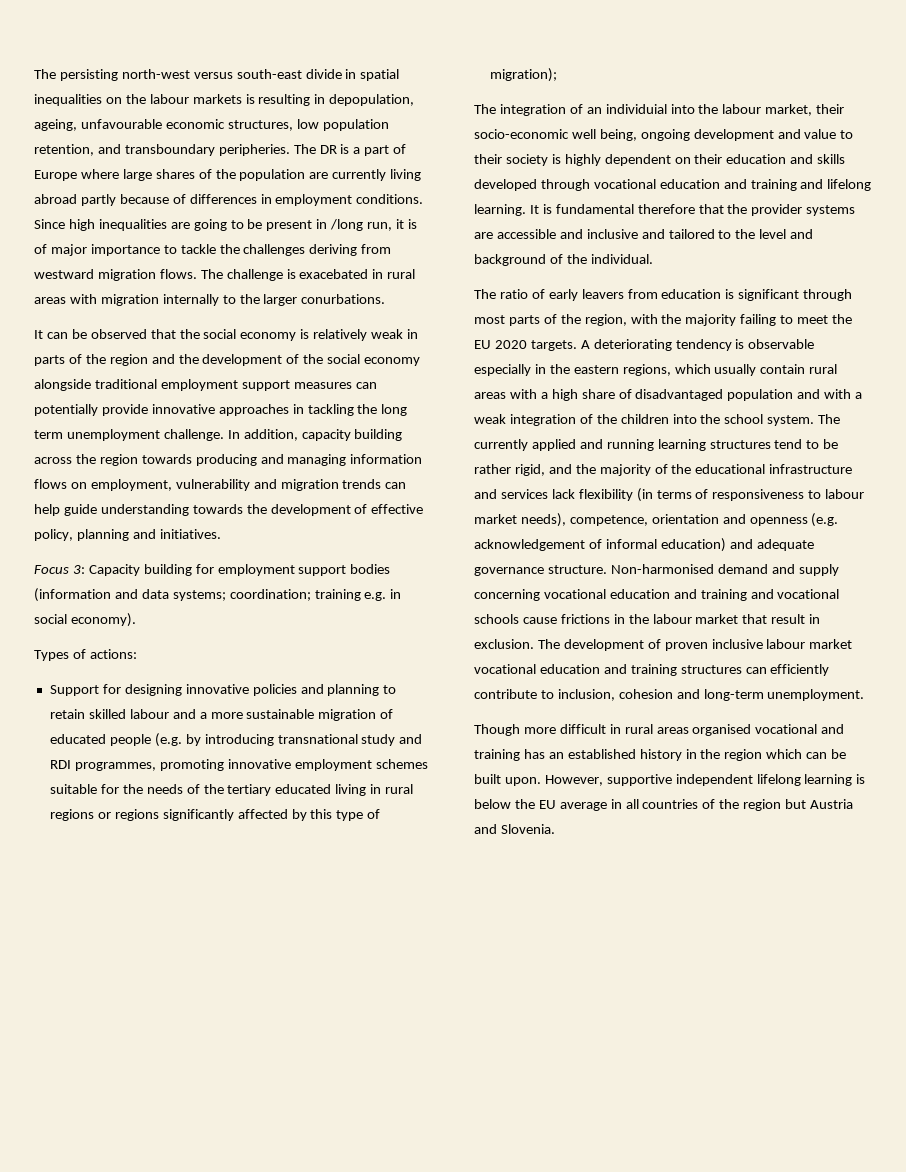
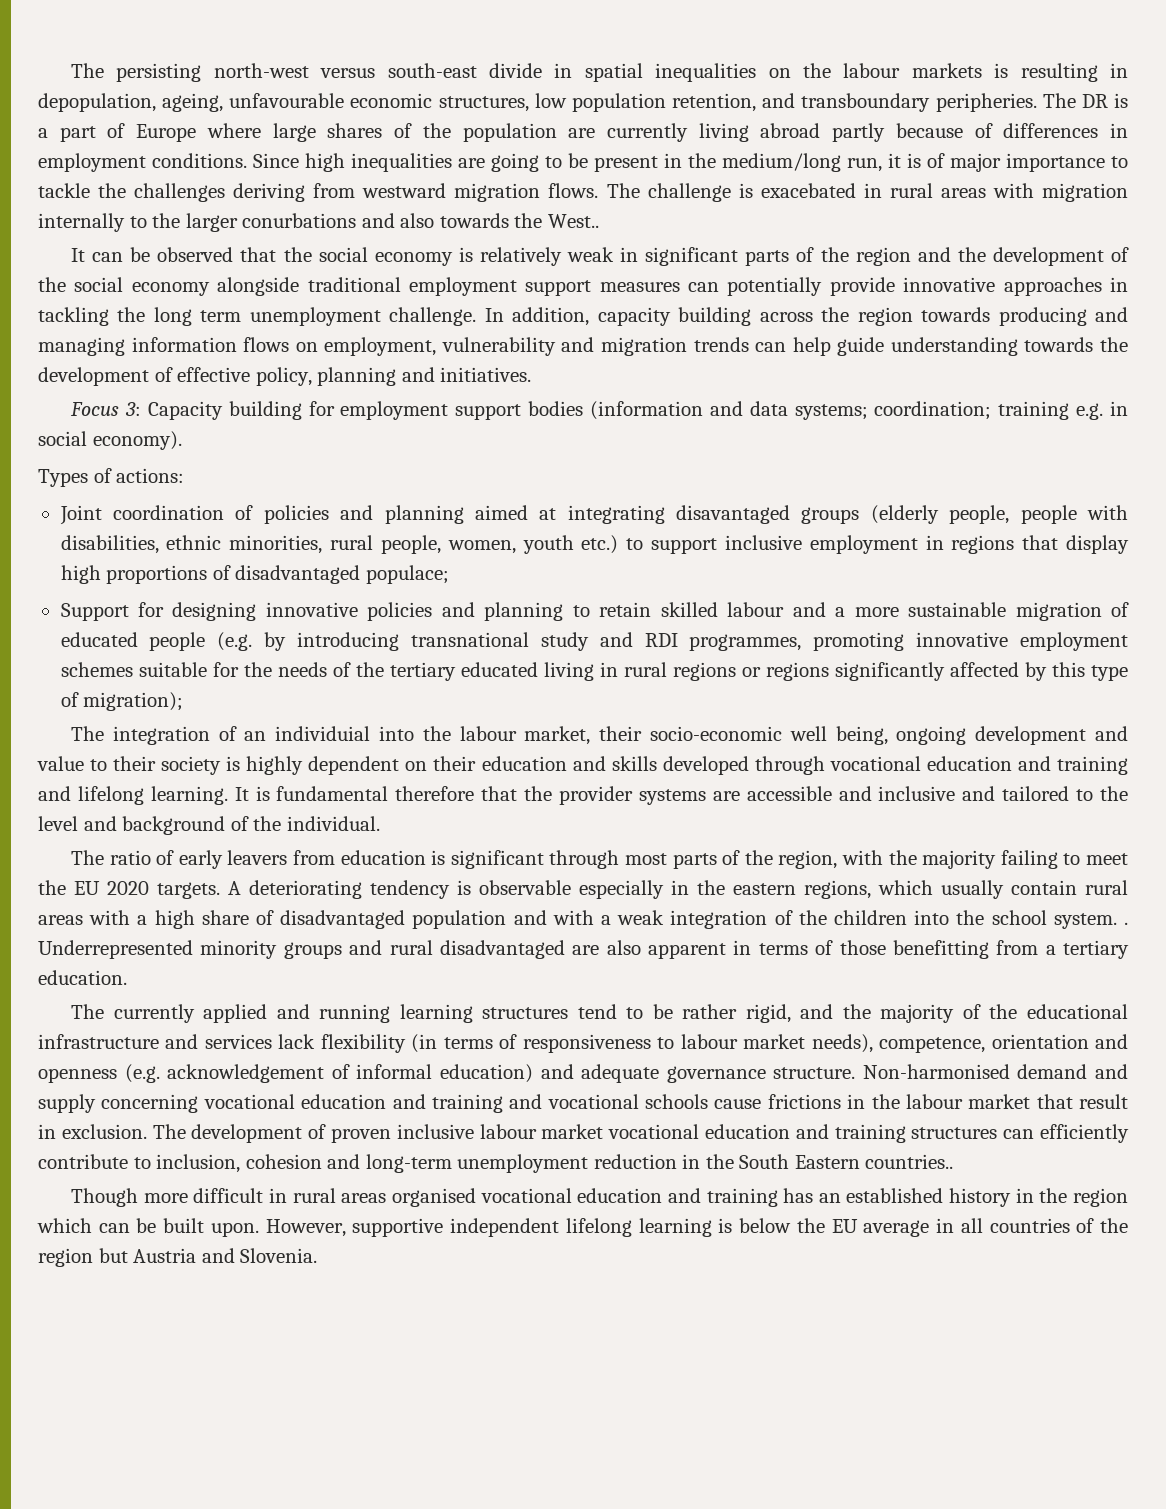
- Since high inequalities are going to be present in /long run, it is of major importance to tackle the challenges deriving from westward migration flows.
+ Since high inequalities are going to be present in the medium/long run, it is of major importance to tackle the challenges deriving from westward migration flows.
- The challenge is exacebated in rural areas with migration internally to the larger conurbations.
+ The challenge is exacebated in rural areas with migration internally to the larger conurbations and also towards the West..
- It can be observed that the social economy is relatively weak in parts of the region and the development of the social economy alongside traditional employment support measures can potentially provide innovative approaches in tackling the long term unemployment challenge.
+ It can be observed that the social economy is relatively weak in significant parts of the region and the development of the social economy alongside traditional employment support measures can potentially provide innovative approaches in tackling the long term unemployment challenge.
+ Joint coordination of policies and planning aimed at integrating disavantaged groups (elderly people, people with disabilities, ethnic minorities, rural people, women, youth etc.) to support inclusive employment in regions that display high proportions of disadvantaged populace;
- A deteriorating tendency is observable especially in the eastern regions, which usually contain rural areas with a high share of disadvantaged population and with a weak integration of the children into the school system. The currently applied and running learning structures tend to be rather rigid, and the majority of the educational infrastructure and services lack flexibility (in terms of responsiveness to labour market needs), competence, orientation and openness (e.g. acknowledgement of informal education) and adequate governance structure.
+ A deteriorating tendency is observable especially in the eastern regions, which usually contain rural areas with a high share of disadvantaged population and with a weak integration of the children into the school system. . Underrepresented minority groups and rural disadvantaged are also apparent in terms of those benefitting from a tertiary education.
+ The currently applied and running learning structures tend to be rather rigid, and the majority of the educational infrastructure and services lack flexibility (in terms of responsiveness to labour market needs), competence, orientation and openness (e.g. acknowledgement of informal education) and adequate governance structure.
- The development of proven inclusive labour market vocational education and training structures can efficiently contribute to inclusion, cohesion and long-term unemployment.
+ The development of proven inclusive labour market vocational education and training structures can efficiently contribute to inclusion, cohesion and long-term unemployment reduction in the South Eastern countries..
- Though more difficult in rural areas organised vocational and training has an established history in the region which can be built upon.
+ Though more difficult in rural areas organised vocational education and training has an established history in the region which can be built upon.

